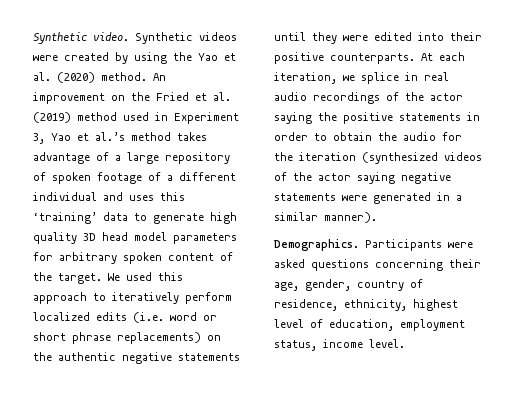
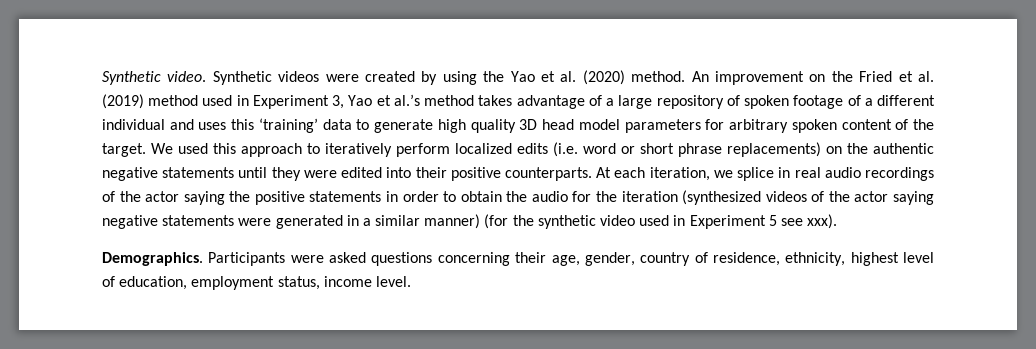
- At each iteration, we splice in real audio recordings of the actor saying the positive statements in order to obtain the audio for the iteration (synthesized videos of the actor saying negative statements were generated in a similar manner).
+ At each iteration, we splice in real audio recordings of the actor saying the positive statements in order to obtain the audio for the iteration (synthesized videos of the actor saying negative statements were generated in a similar manner) (for the synthetic video used in Experiment 5 see xxx).

